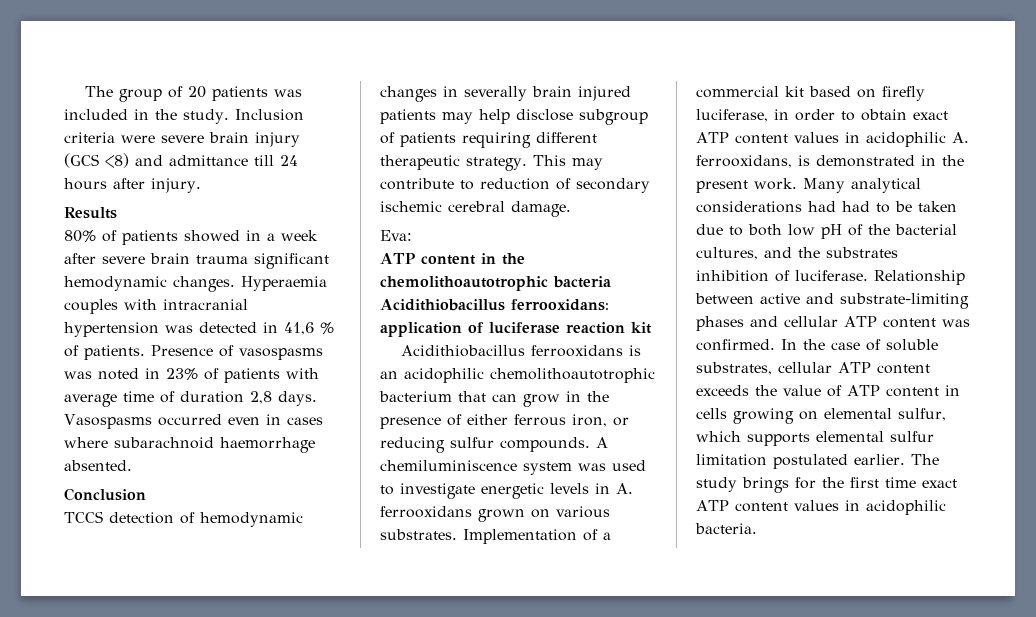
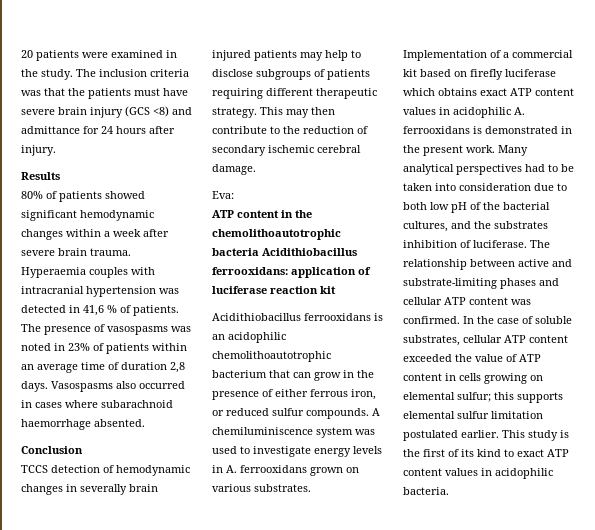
- The group of 20 patients was included in the study. Inclusion criteria were severe brain injury (GCS <8) and admittance till 24 hours after injury.
+ 20 patients were examined in the study. The inclusion criteria was that the patients must have severe brain injury (GCS <8) and admittance for 24 hours after injury.
- 80% of patients showed in a week after severe brain trauma significant hemodynamic changes.
+ 80% of patients showed significant hemodynamic changes within a week after severe brain trauma.
- Presence of vasospasms was noted in 23% of patients with average time of duration 2,8 days.
+ The presence of vasospasms was noted in 23% of patients within an average time of duration 2,8 days.
- Vasospasms occurred even in cases where subarachnoid haemorrhage absented.
+ Vasospasms also occurred in cases where subarachnoid haemorrhage absented.
- TCCS detection of hemodynamic changes in severally brain injured patients may help disclose subgroup of patients requiring different therapeutic strategy.
+ TCCS detection of hemodynamic changes in severally brain injured patients may help to disclose subgroups of patients requiring different therapeutic strategy.
- This may contribute to reduction of secondary ischemic cerebral damage.
+ This may then contribute to the reduction of secondary ischemic cerebral damage.
- Acidithiobacillus ferrooxidans is an acidophilic chemolithoautotrophic bacterium that can grow in the presence of either ferrous iron, or reducing sulfur compounds.
+ Acidithiobacillus ferrooxidans is an acidophilic chemolithoautotrophic bacterium that can grow in the presence of either ferrous iron, or reduced sulfur compounds.
- A chemiluminiscence system was used to investigate energetic levels in A. ferrooxidans grown on various substrates.
+ A chemiluminiscence system was used to investigate energy levels in A. ferrooxidans grown on various substrates.
- Implementation of a commercial kit based on firefly luciferase, in order to obtain exact ATP content values in acidophilic A. ferrooxidans, is demonstrated in the present work.
+ Implementation of a commercial kit based on firefly luciferase which obtains exact ATP content values in acidophilic A. ferrooxidans is demonstrated in the present work.
- Many analytical considerations had had to be taken due to both low pH of the bacterial cultures, and the substrates inhibition of luciferase.
+ Many analytical perspectives had to be taken into consideration due to both low pH of the bacterial cultures, and the substrates inhibition of luciferase.
- Relationship between active and substrate-limiting phases and cellular ATP content was confirmed.
+ The relationship between active and substrate-limiting phases and cellular ATP content was confirmed.
- In the case of soluble substrates, cellular ATP content exceeds the value of ATP content in cells growing on elemental sulfur, which supports elemental sulfur limitation postulated earlier.
+ In the case of soluble substrates, cellular ATP content exceeded the value of ATP content in cells growing on elemental sulfur; this supports elemental sulfur limitation postulated earlier.
- The study brings for the first time exact ATP content values in acidophilic bacteria.
+ This study is the first of its kind to exact ATP content values in acidophilic bacteria.

